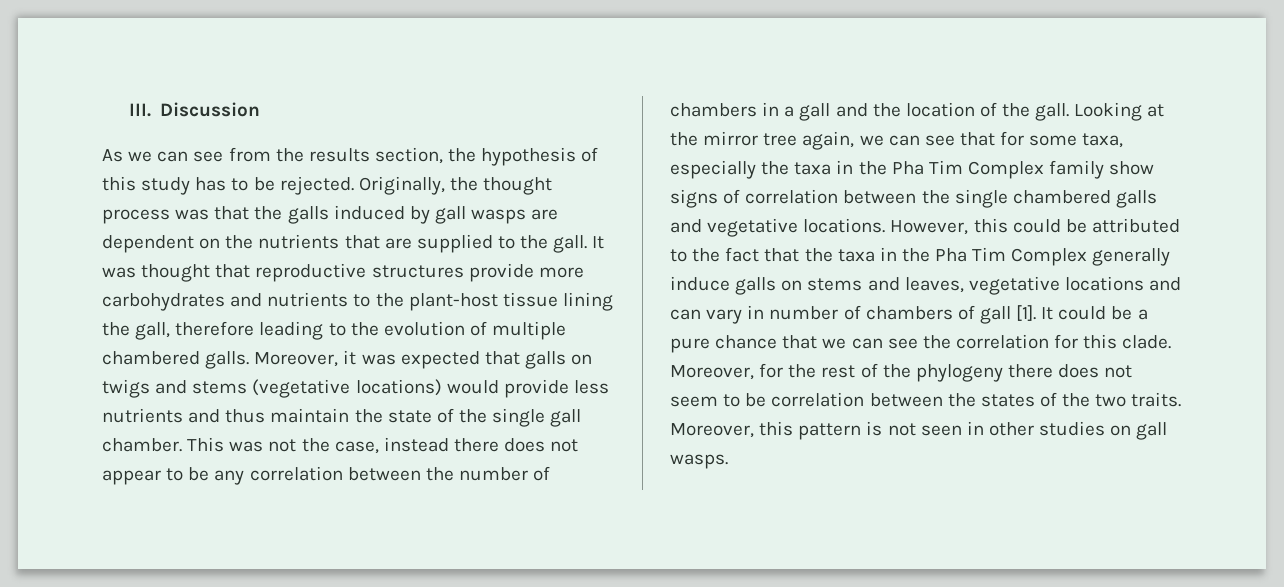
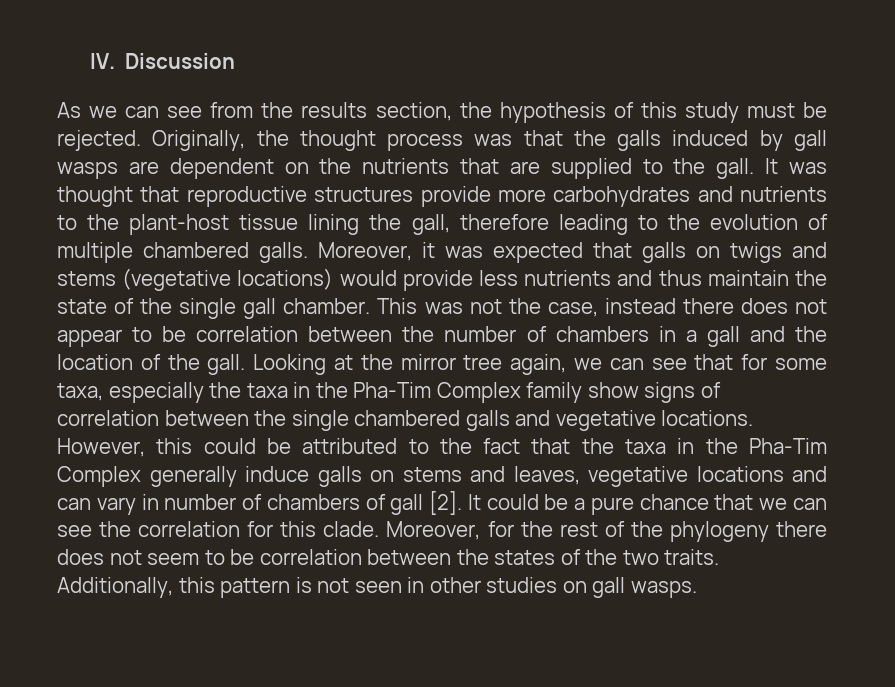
- III. Discussion
+ IV. Discussion
- As we can see from the results section, the hypothesis of this study has to be rejected.
+ As we can see from the results section, the hypothesis of this study must be rejected.
- This was not the case, instead there does not appear to be any correlation between the number of chambers in a gall and the location of the gall.
+ This was not the case, instead there does not appear to be correlation between the number of chambers in a gall and the location of the gall.
- Looking at the mirror tree again, we can see that for some taxa, especially the taxa in the Pha Tim Complex family show signs of correlation between the single chambered galls and vegetative locations.
+ Looking at the mirror tree again, we can see that for some taxa, especially the taxa in the Pha-Tim Complex family show signs of correlation between the single chambered galls and vegetative locations.
- However, this could be attributed to the fact that the taxa in the Pha Tim Complex generally induce galls on stems and leaves, vegetative locations and can vary in number of chambers of gall [1].
+ However, this could be attributed to the fact that the taxa in the Pha-Tim Complex generally induce galls on stems and leaves, vegetative locations and can vary in number of chambers of gall [2].
- Moreover, this pattern is not seen in other studies on gall wasps.
+ Additionally, this pattern is not seen in other studies on gall wasps.

